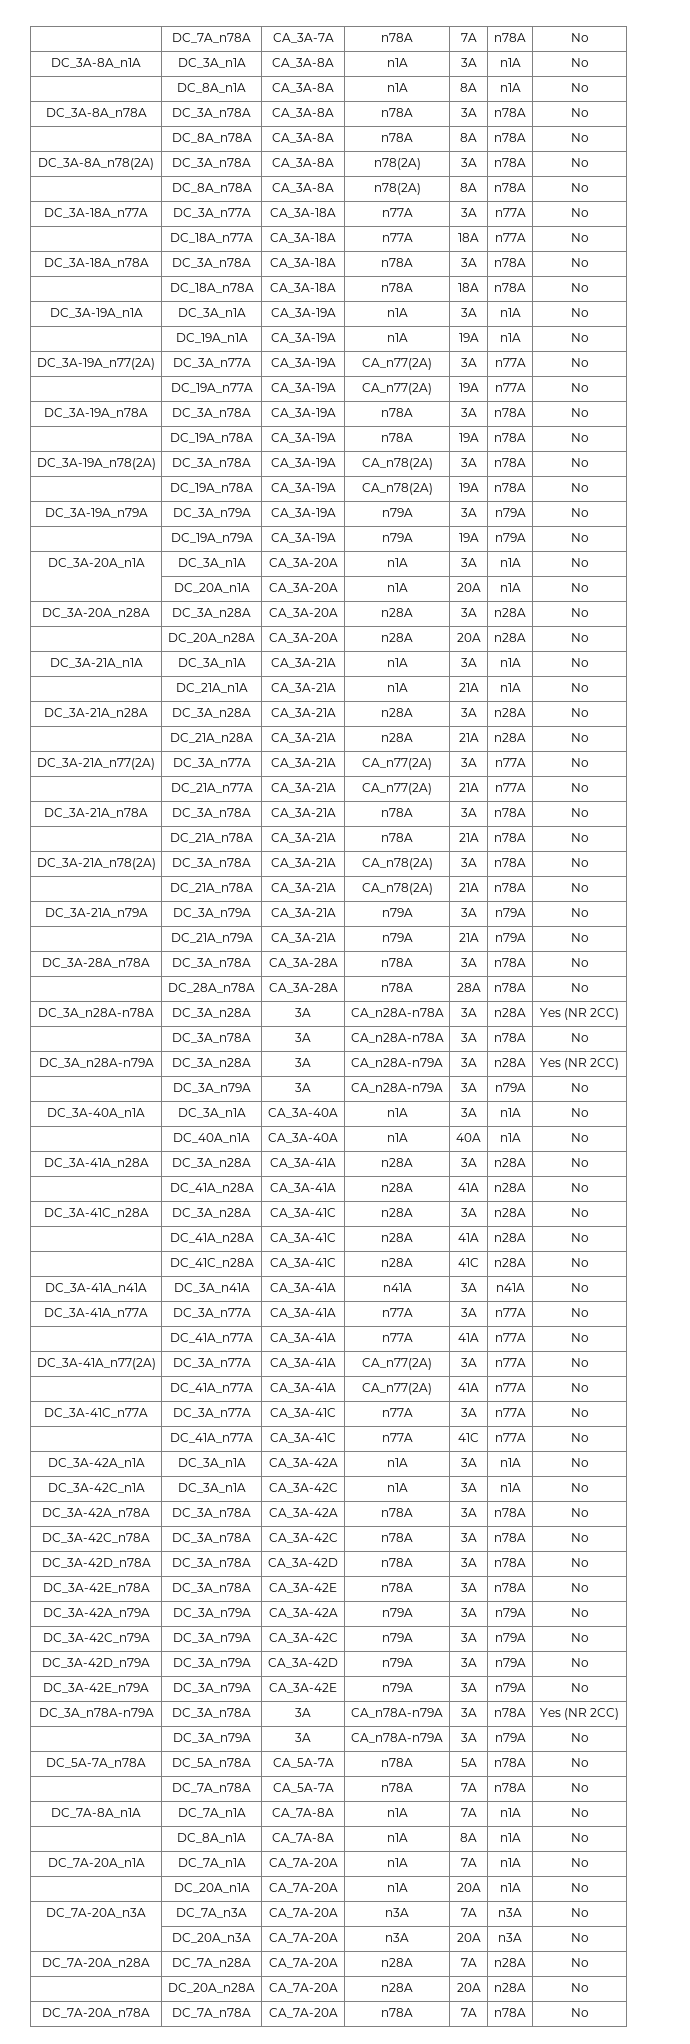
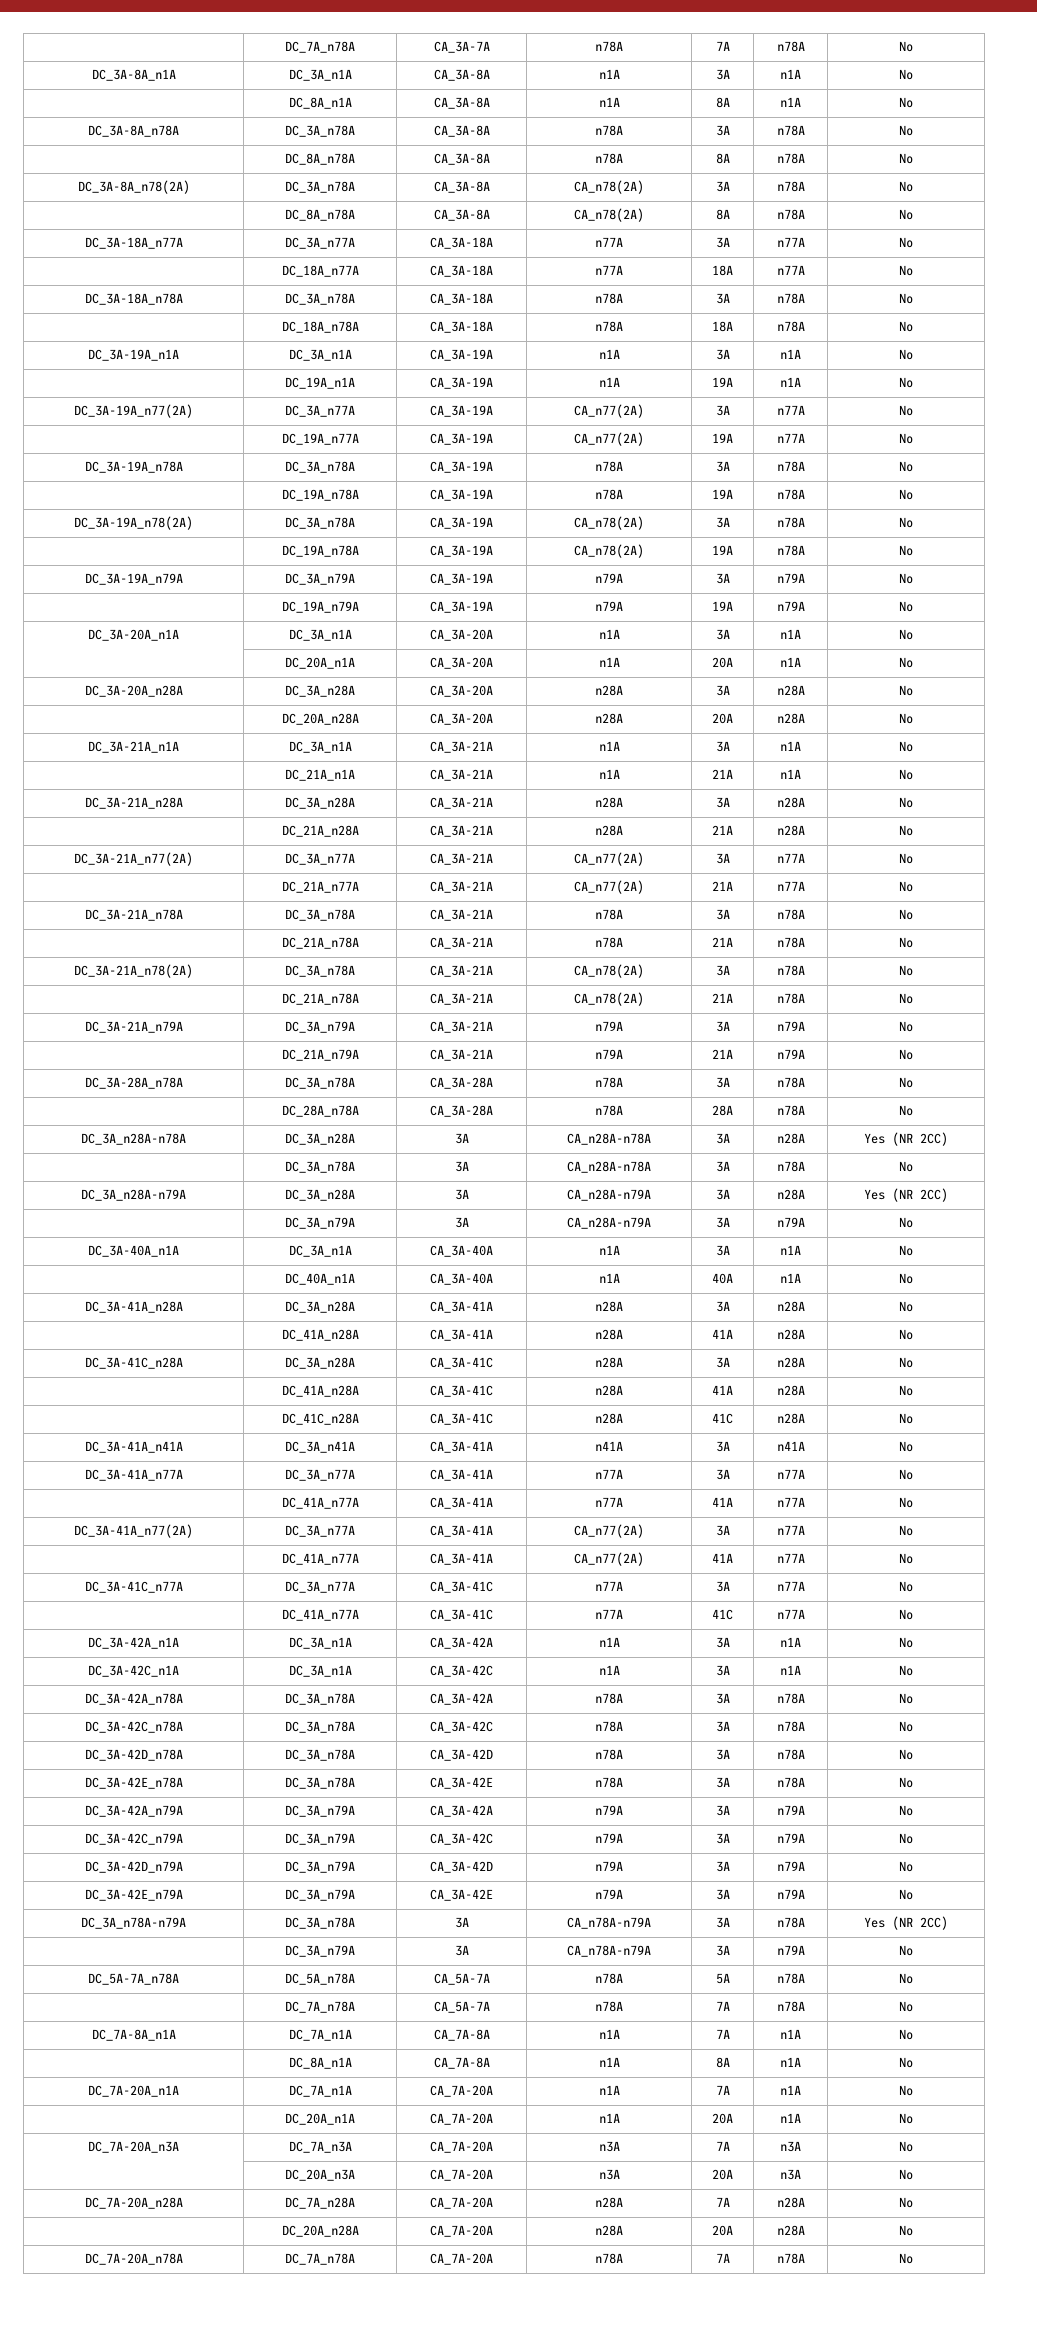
- DC_3A-8A_n78(2A) | DC_3A_n78A | CA_3A-8A | n78(2A) | 3A | n78A | No
- | DC_8A_n78A | CA_3A-8A | n78(2A) | 8A | n78A | No
+ DC_3A-8A_n78(2A) | DC_3A_n78A | CA_3A-8A | CA_n78(2A) | 3A | n78A | No
+ | DC_8A_n78A | CA_3A-8A | CA_n78(2A) | 8A | n78A | No

